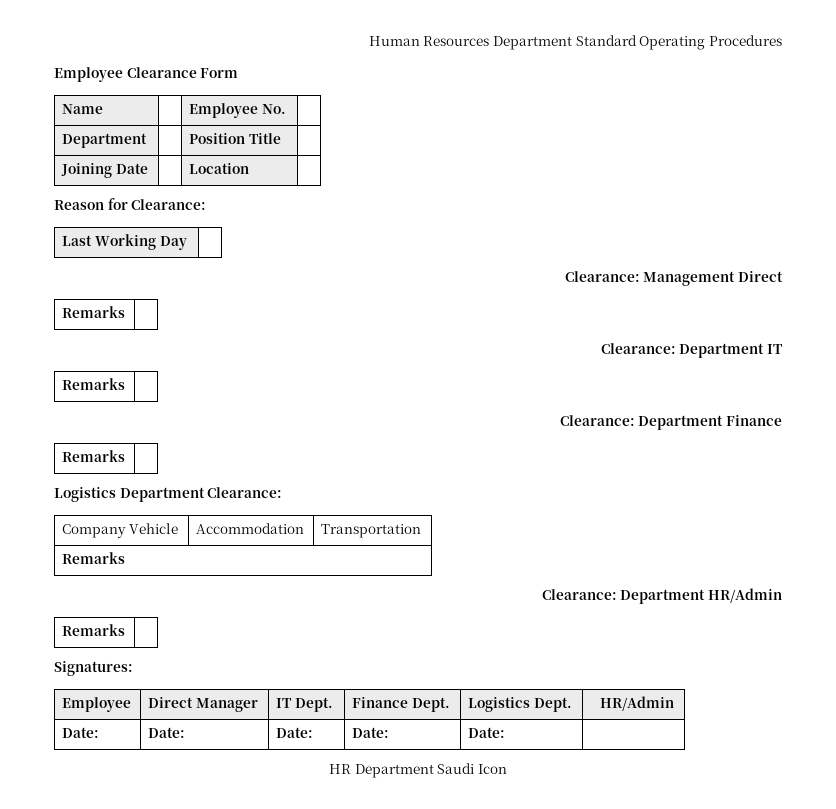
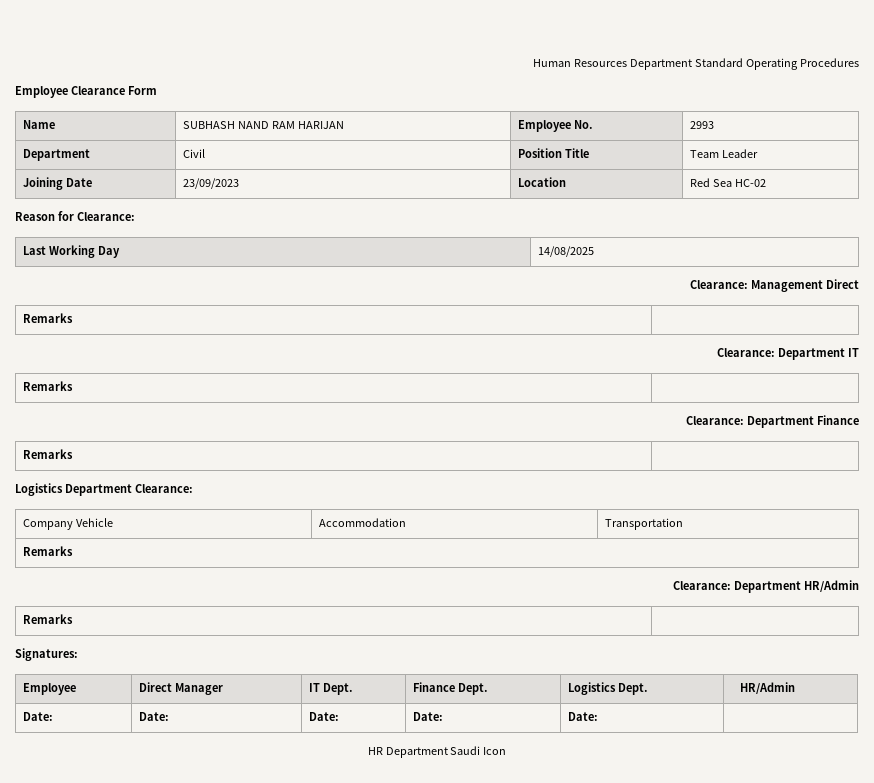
- Name | | Employee No. |
+ Name | SUBHASH NAND RAM HARIJAN | Employee No. | 2993
- Department | | Position Title |
+ Department | Civil | Position Title | Team Leader
- Joining Date | | Location |
+ Joining Date | 23/09/2023 | Location | Red Sea HC-02
- Last Working Day |
+ Last Working Day | 14/08/2025

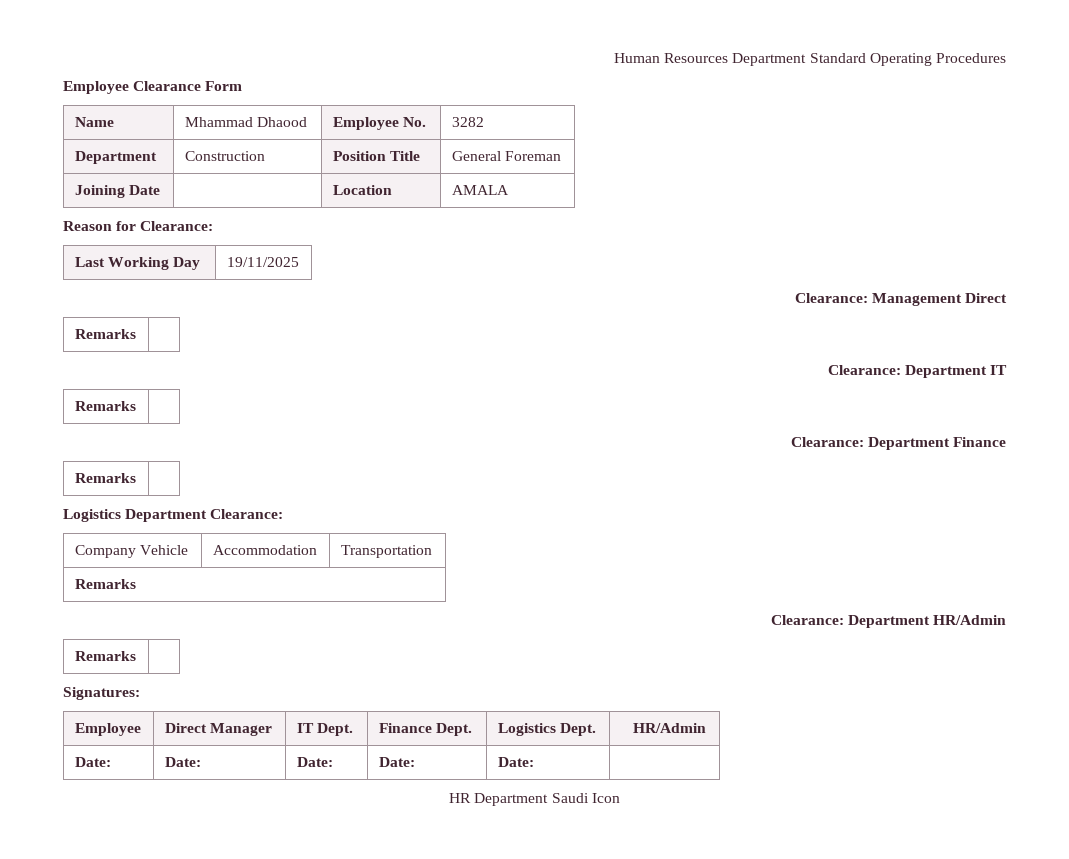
- Name | SUBHASH NAND RAM HARIJAN | Employee No. | 2993
+ Name | Mhammad Dhaood | Employee No. | 3282
- Department | Civil | Position Title | Team Leader
+ Department | Construction | Position Title | General Foreman
- Joining Date | 23/09/2023 | Location | Red Sea HC-02
+ Joining Date | | Location | AMALA
- Last Working Day | 14/08/2025
+ Last Working Day | 19/11/2025

